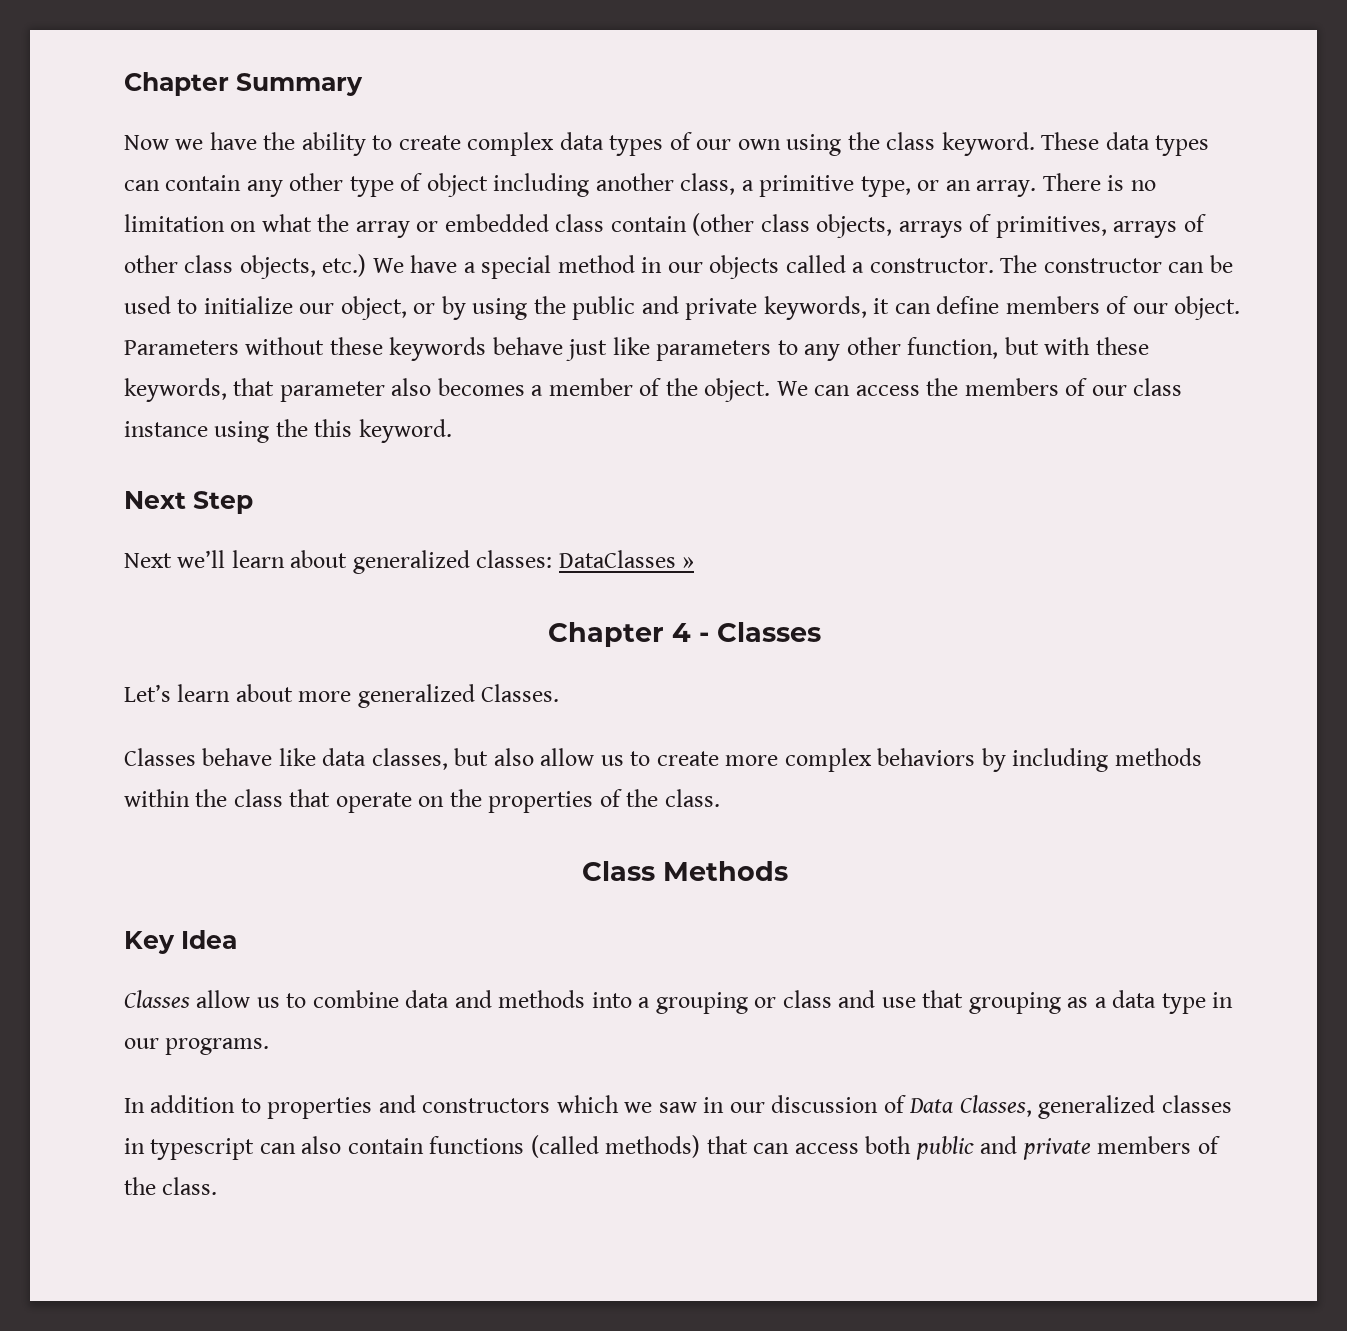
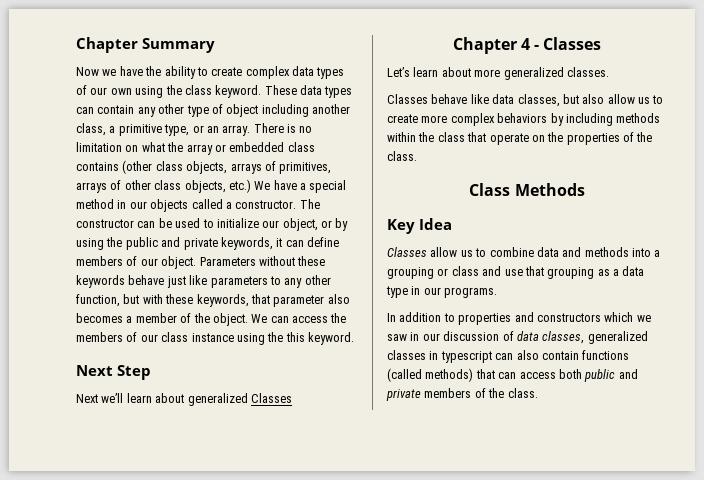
- There is no limitation on what the array or embedded class contain (other class objects, arrays of primitives, arrays of other class objects, etc.) We have a special method in our objects called a constructor.
+ There is no limitation on what the array or embedded class contains (other class objects, arrays of primitives, arrays of other class objects, etc.) We have a special method in our objects called a constructor.
- Next we’ll learn about generalized classes: DataClasses »
+ Next we’ll learn about generalized Classes
- Let’s learn about more generalized Classes.
+ Let’s learn about more generalized classes.
- In addition to properties and constructors which we saw in our discussion of Data Classes, generalized classes in typescript can also contain functions (called methods) that can access both public and private members of the class.
+ In addition to properties and constructors which we saw in our discussion of data classes, generalized classes in typescript can also contain functions (called methods) that can access both public and private members of the class.

